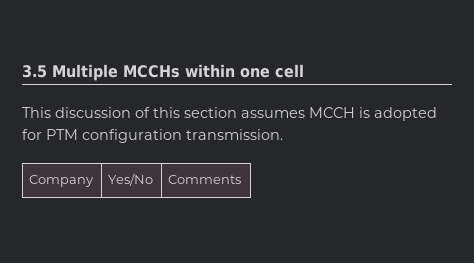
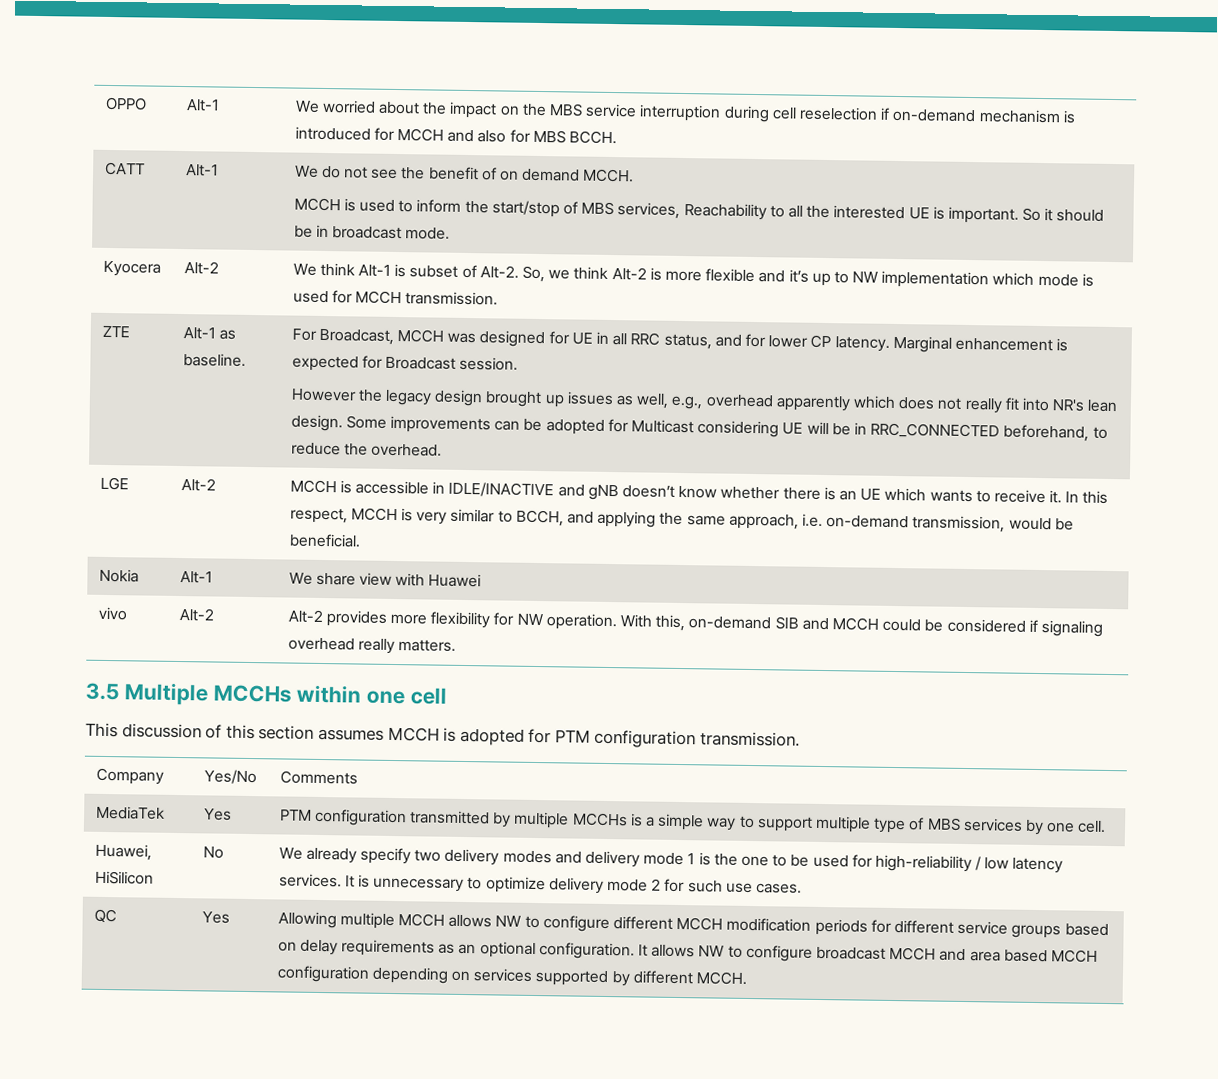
+ OPPO | Alt-1 | We worried about the impact on the MBS service interruption during cell reselection if on-demand mechanism is introduced for MCCH and also for MBS BCCH.
+ CATT | Alt-1 | We do not see the benefit of on demand MCCH.
+ MCCH is used to inform the start/stop of MBS services, Reachability to all the interested UE is important. So it should be in broadcast mode.
+ Kyocera | Alt-2 | We think Alt-1 is subset of Alt-2. So, we think Alt-2 is more flexible and it’s up to NW implementation which mode is used for MCCH transmission.
+ ZTE | Alt-1 as baseline. | For Broadcast, MCCH was designed for UE in all RRC status, and for lower CP latency. Marginal enhancement is expected for Broadcast session.
+ However the legacy design brought up issues as well, e.g., overhead apparently which does not really fit into NR's lean design. Some improvements can be adopted for Multicast considering UE will be in RRC_CONNECTED beforehand, to reduce the overhead.
+ LGE | Alt-2 | MCCH is accessible in IDLE/INACTIVE and gNB doesn’t know whether there is an UE which wants to receive it. In this respect, MCCH is very similar to BCCH, and applying the same approach, i.e. on-demand transmission, would be beneficial.
+ Nokia | Alt-1 | We share view with Huawei
+ vivo | Alt-2 | Alt-2 provides more flexibility for NW operation. With this, on-demand SIB and MCCH could be considered if signaling overhead really matters.
+ MediaTek | Yes | PTM configuration transmitted by multiple MCCHs is a simple way to support multiple type of MBS services by one cell.
+ Huawei, HiSilicon | No | We already specify two delivery modes and delivery mode 1 is the one to be used for high-reliability / low latency services. It is unnecessary to optimize delivery mode 2 for such use cases.
+ QC | Yes | Allowing multiple MCCH allows NW to configure different MCCH modification periods for different service groups based on delay requirements as an optional configuration. It allows NW to configure broadcast MCCH and area based MCCH configuration depending on services supported by different MCCH.

